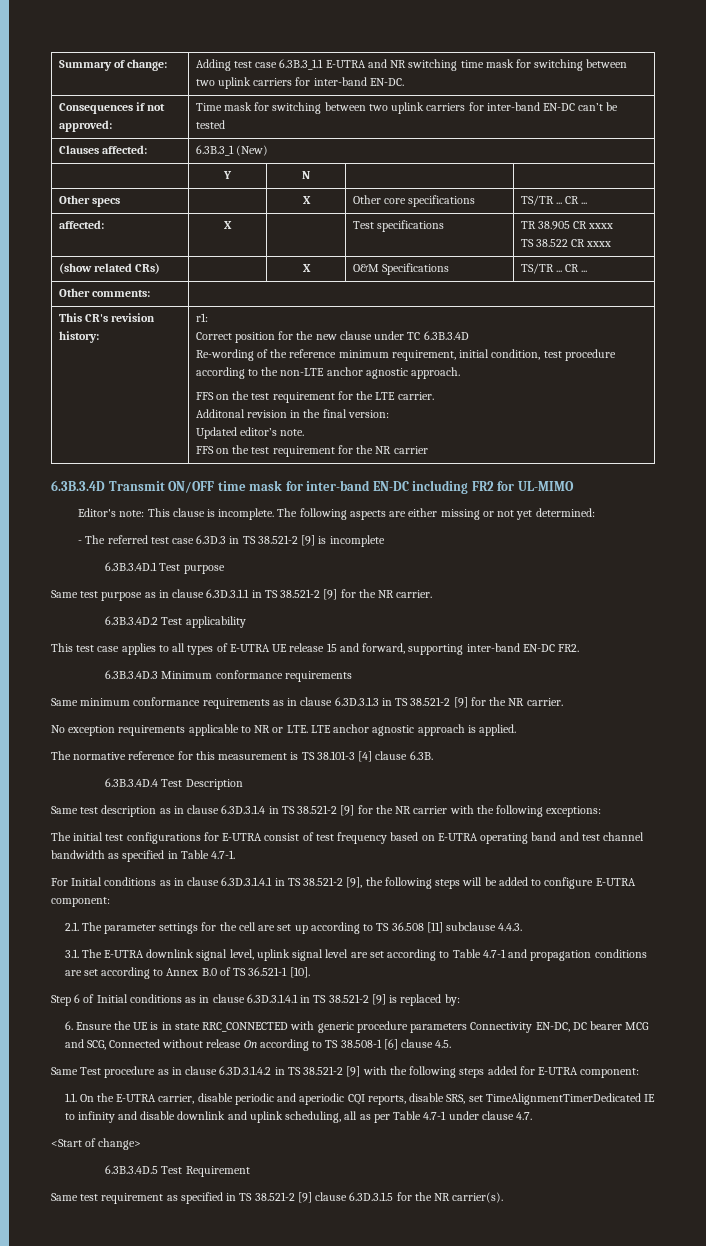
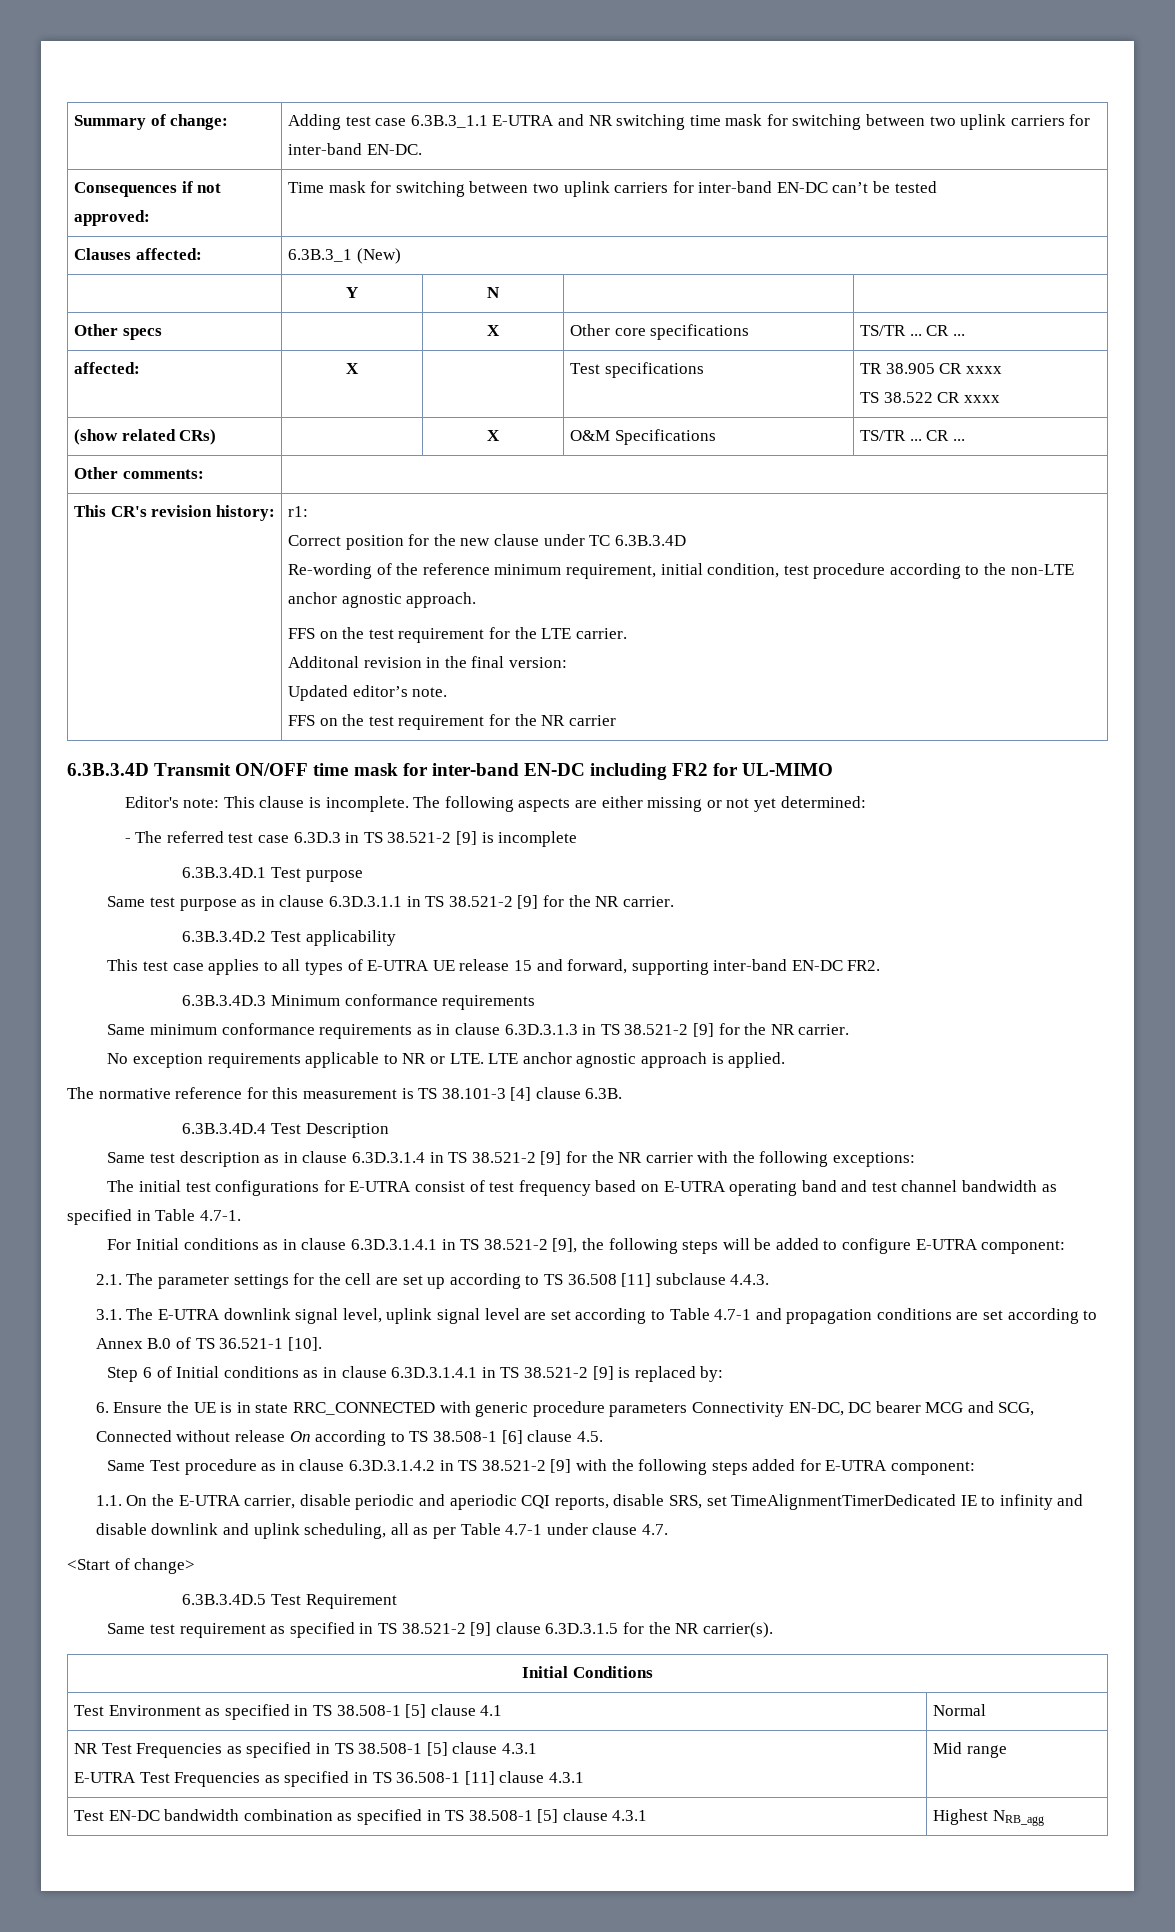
+ Initial Conditions
+ Test Environment as specified in TS 38.508-1 [5] clause 4.1 | Normal
+ NR Test Frequencies as specified in TS 38.508-1 [5] clause 4.3.1
+ E-UTRA Test Frequencies as specified in TS 36.508-1 [11] clause 4.3.1 | Mid range
+ Test EN-DC bandwidth combination as specified in TS 38.508-1 [5] clause 4.3.1 | Highest NRB_agg

